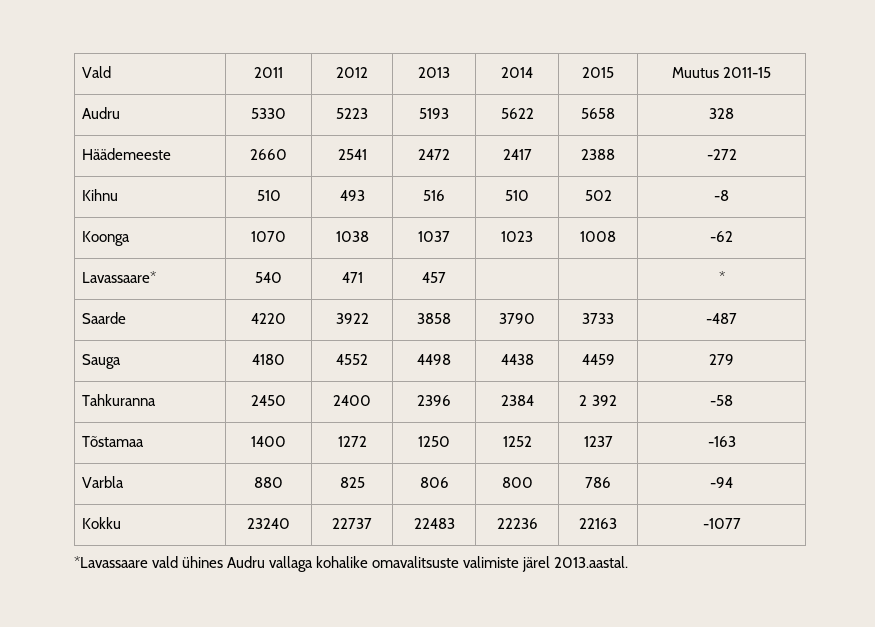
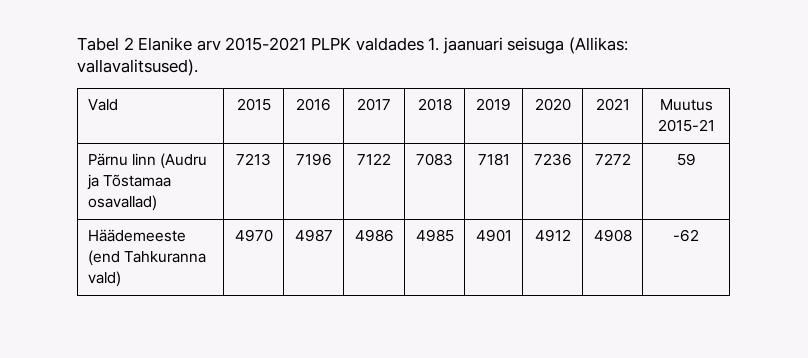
- Vald | 2011 | 2012 | 2013 | 2014 | 2015 | Muutus 2011-15
- Audru | 5330 | 5223 | 5193 | 5622 | 5658 | 328
- Häädemeeste | 2660 | 2541 | 2472 | 2417 | 2388 | -272
- Kihnu | 510 | 493 | 516 | 510 | 502 | -8
- Koonga | 1070 | 1038 | 1037 | 1023 | 1008 | -62
- Lavassaare* | 540 | 471 | 457 | | | *
- Saarde | 4220 | 3922 | 3858 | 3790 | 3733 | -487
- Sauga | 4180 | 4552 | 4498 | 4438 | 4459 | 279
- Tahkuranna | 2450 | 2400 | 2396 | 2384 | 2 392 | -58
- Tõstamaa | 1400 | 1272 | 1250 | 1252 | 1237 | -163
- Varbla | 880 | 825 | 806 | 800 | 786 | -94
- Kokku | 23240 | 22737 | 22483 | 22236 | 22163 | -1077
- *Lavassaare vald ühines Audru vallaga kohalike omavalitsuste valimiste järel 2013.aastal.
+ Tabel 2 Elanike arv 2015-2021 PLPK valdades 1. jaanuari seisuga (Allikas: vallavalitsused).
+ Vald | 2015 | 2016 | 2017 | 2018 | 2019 | 2020 | 2021 | Muutus 2015-21
+ Pärnu linn (Audru ja Tõstamaa osavallad) | 7213 | 7196 | 7122 | 7083 | 7181 | 7236 | 7272 | 59
+ Häädemeeste (end Tahkuranna vald) | 4970 | 4987 | 4986 | 4985 | 4901 | 4912 | 4908 | -62

